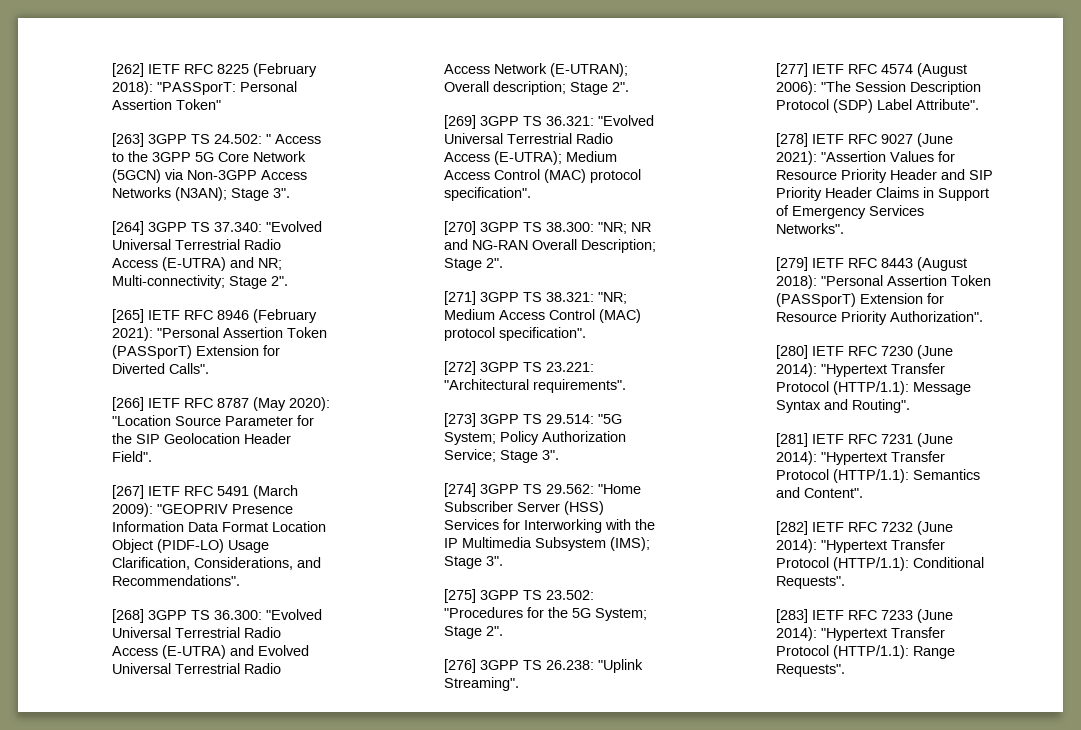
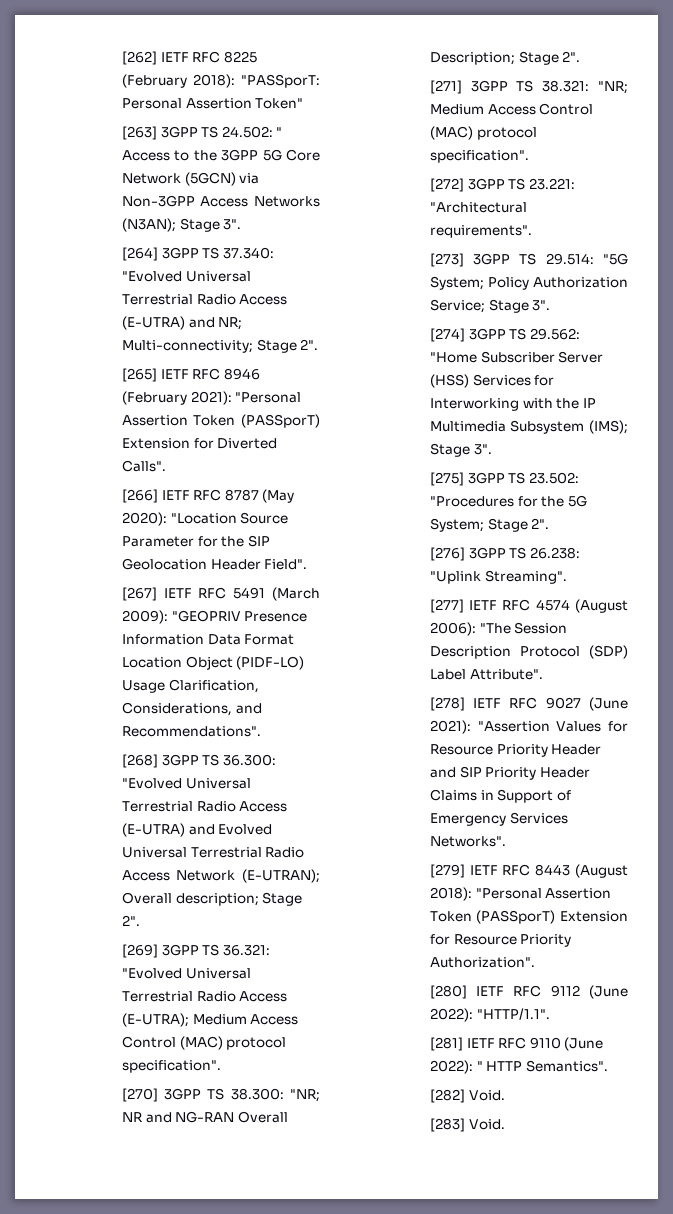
- [280] IETF RFC 7230 (June 2014): "Hypertext Transfer Protocol (HTTP/1.1): Message Syntax and Routing".
- [281] IETF RFC 7231 (June 2014): "Hypertext Transfer Protocol (HTTP/1.1): Semantics and Content".
- [282] IETF RFC 7232 (June 2014): "Hypertext Transfer Protocol (HTTP/1.1): Conditional Requests".
- [283] IETF RFC 7233 (June 2014): "Hypertext Transfer Protocol (HTTP/1.1): Range Requests".
+ [280] IETF RFC 9112 (June 2022): "HTTP/1.1".
+ [281] IETF RFC 9110 (June 2022): " HTTP Semantics".
+ [282] Void.
+ [283] Void.

